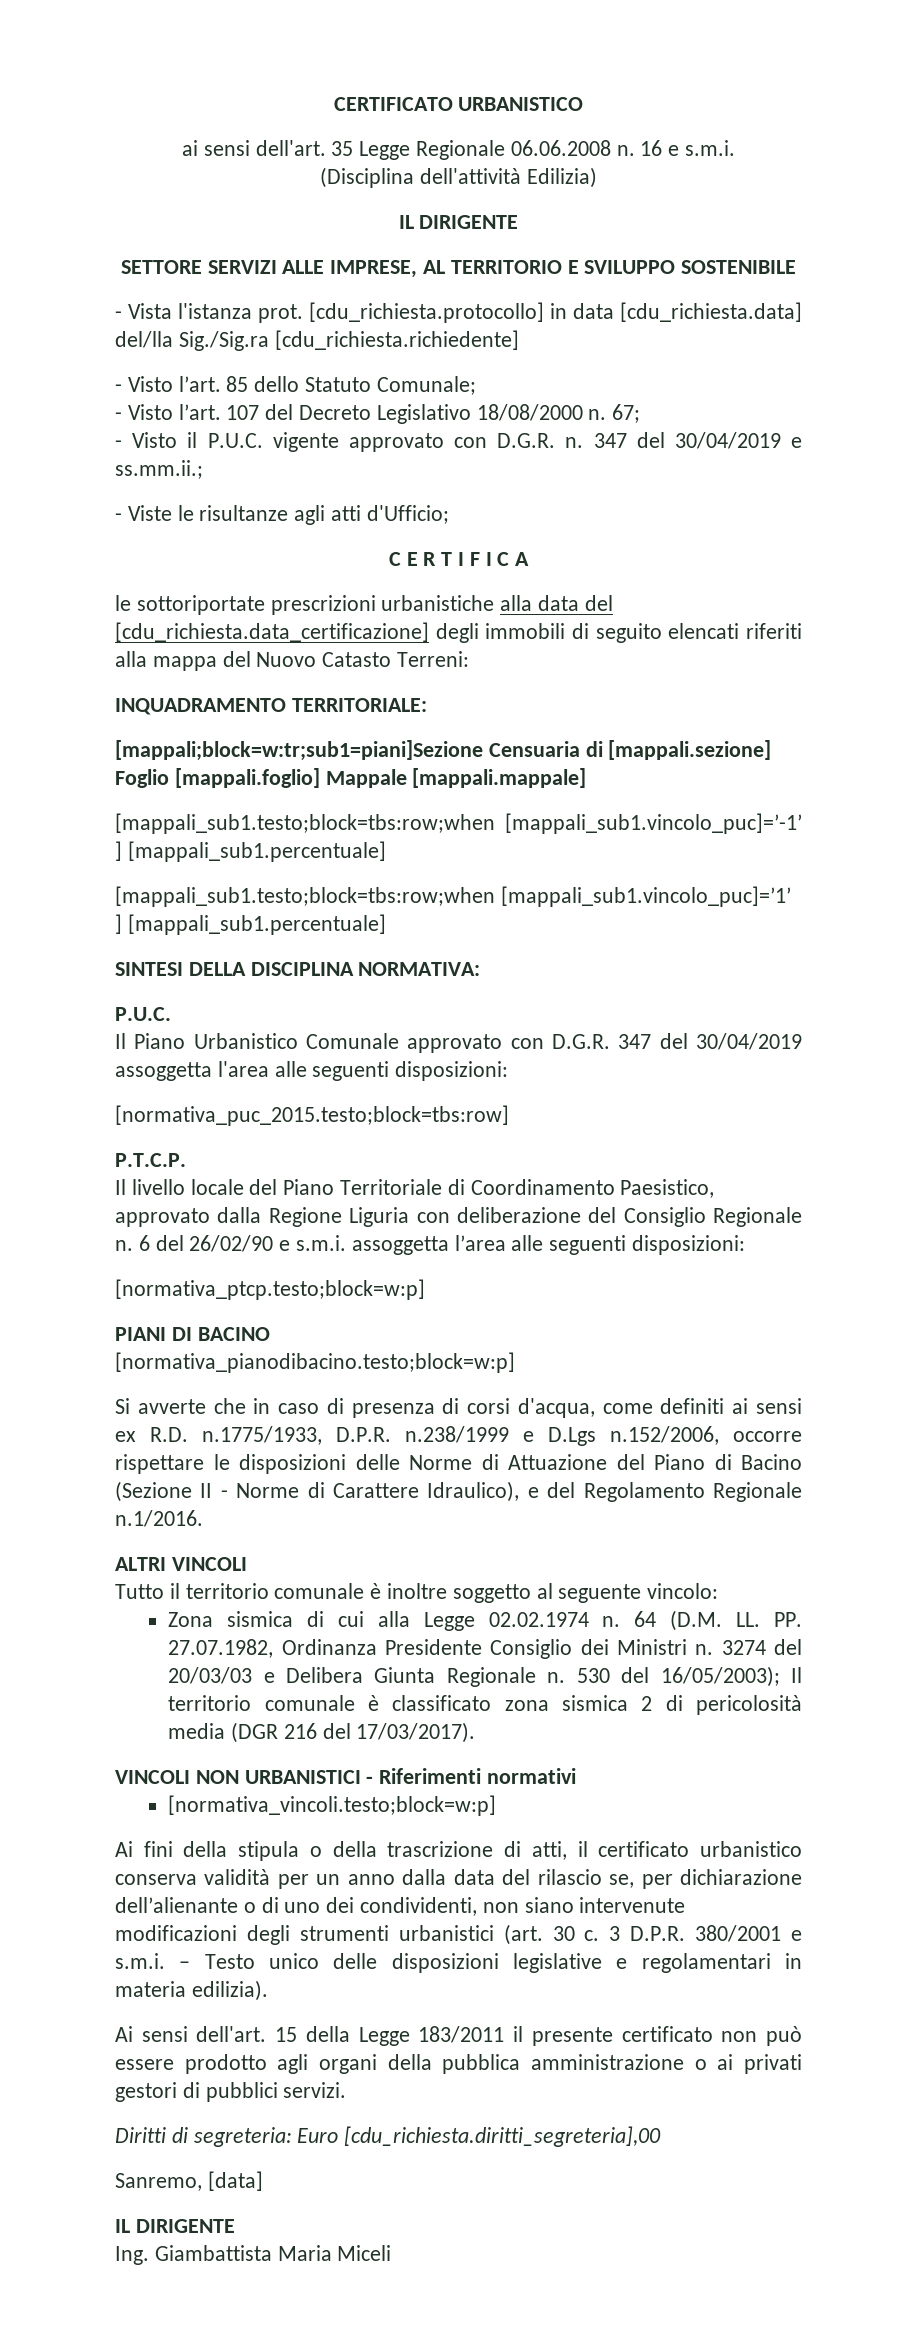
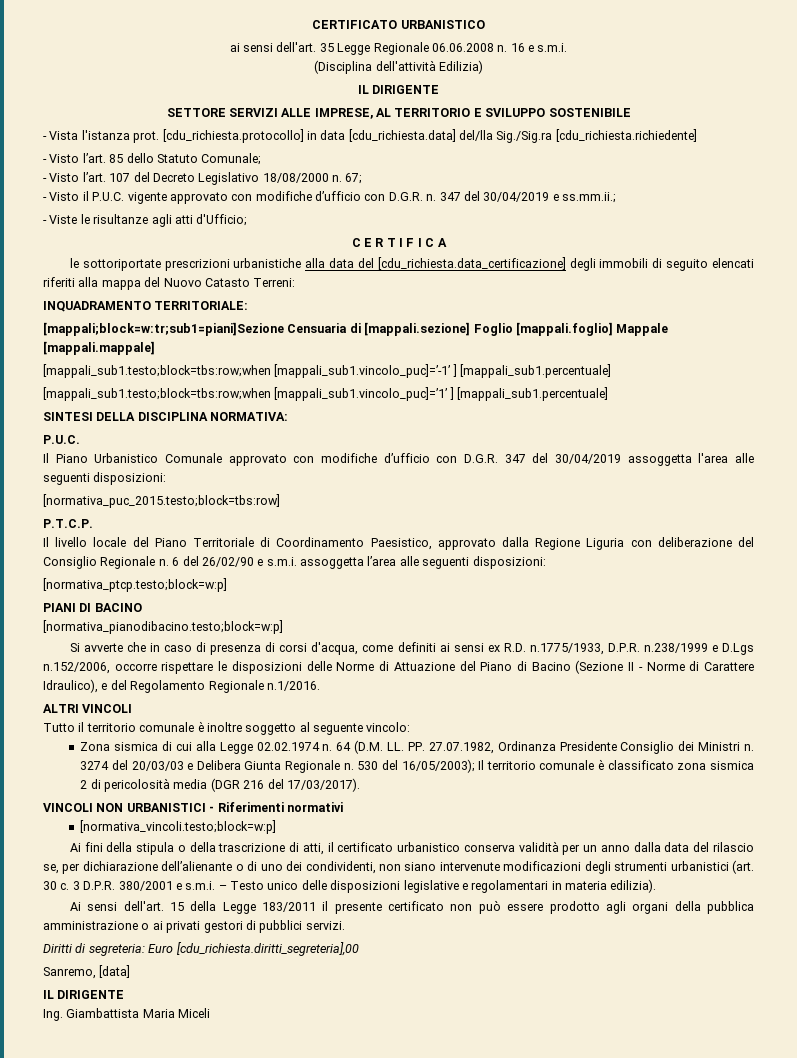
- - Visto il P.U.C. vigente approvato con D.G.R. n.
+ - Visto il P.U.C. vigente approvato con modifiche d’ufficio con D.G.R. n.
- Il Piano Urbanistico Comunale approvato con D.G.R. 347 del 30/04/2019 assoggetta l'area alle seguenti disposizioni:
+ Il Piano Urbanistico Comunale approvato con modifiche d’ufficio con D.G.R. 347 del 30/04/2019 assoggetta l'area alle seguenti disposizioni:

